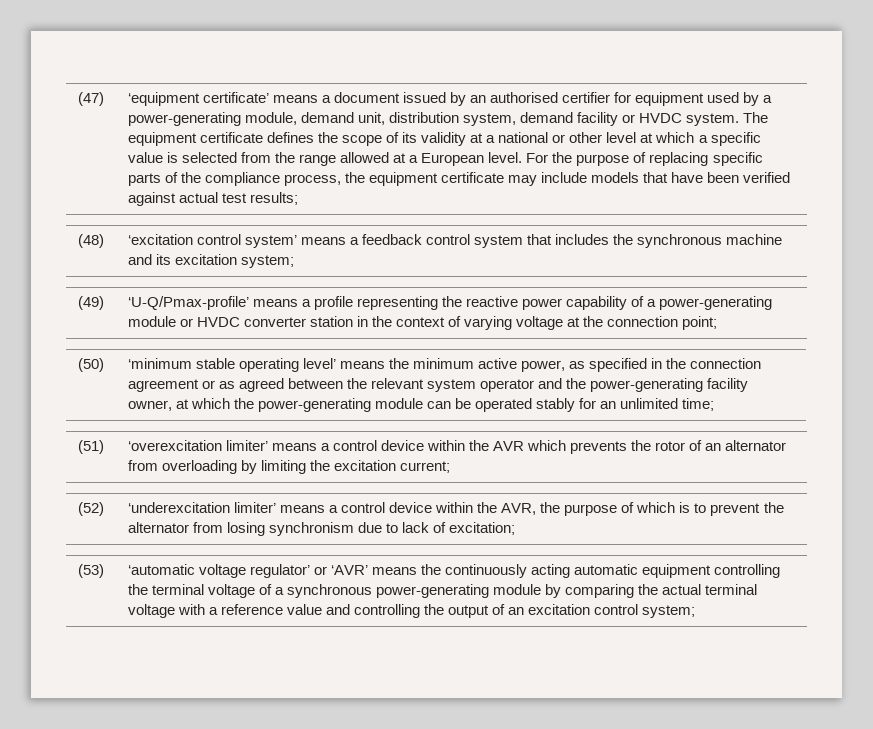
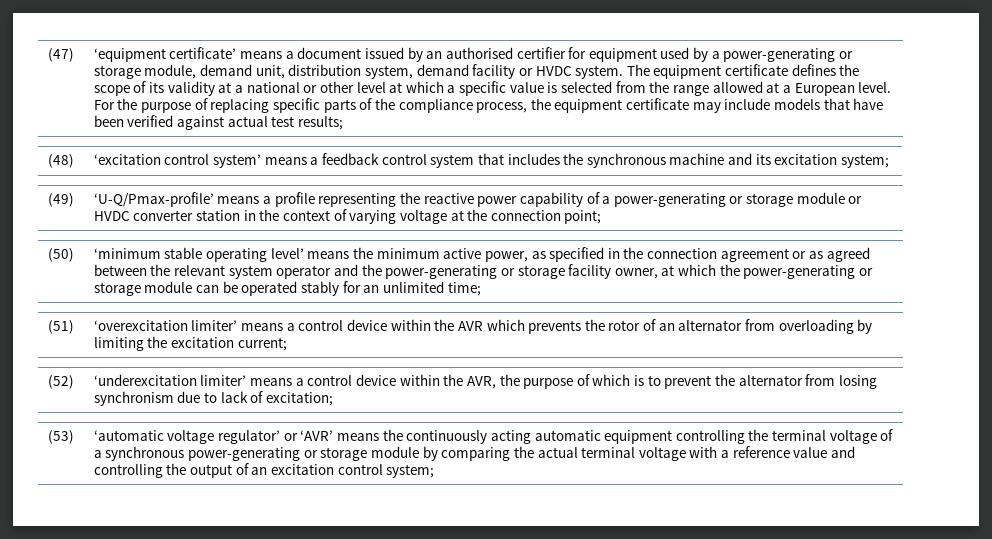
- ‘equipment certificate’ means a document issued by an authorised certifier for equipment used by a power-generating module, demand unit, distribution system, demand facility or HVDC system.
+ ‘equipment certificate’ means a document issued by an authorised certifier for equipment used by a power-generating or storage module, demand unit, distribution system, demand facility or HVDC system.
- (49) | ‘U-Q/Pmax-profile’ means a profile representing the reactive power capability of a power-generating module or HVDC converter station in the context of varying voltage at the connection point;
+ (49) | ‘U-Q/Pmax-profile’ means a profile representing the reactive power capability of a power-generating or storage module or HVDC converter station in the context of varying voltage at the connection point;
- ‘minimum stable operating level’ means the minimum active power, as specified in the connection agreement or as agreed between the relevant system operator and the power-generating facility owner, at which the power-generating module can be operated stably for an unlimited time;
+ ‘minimum stable operating level’ means the minimum active power, as specified in the connection agreement or as agreed between the relevant system operator and the power-generating or storage facility owner, at which the power-generating or storage module can be operated stably for an unlimited time;
- ‘automatic voltage regulator’ or ‘AVR’ means the continuously acting automatic equipment controlling the terminal voltage of a synchronous power-generating module by comparing the actual terminal voltage with a reference value and controlling the output of an excitation control system;
+ ‘automatic voltage regulator’ or ‘AVR’ means the continuously acting automatic equipment controlling the terminal voltage of a synchronous power-generating or storage module by comparing the actual terminal voltage with a reference value and controlling the output of an excitation control system;

